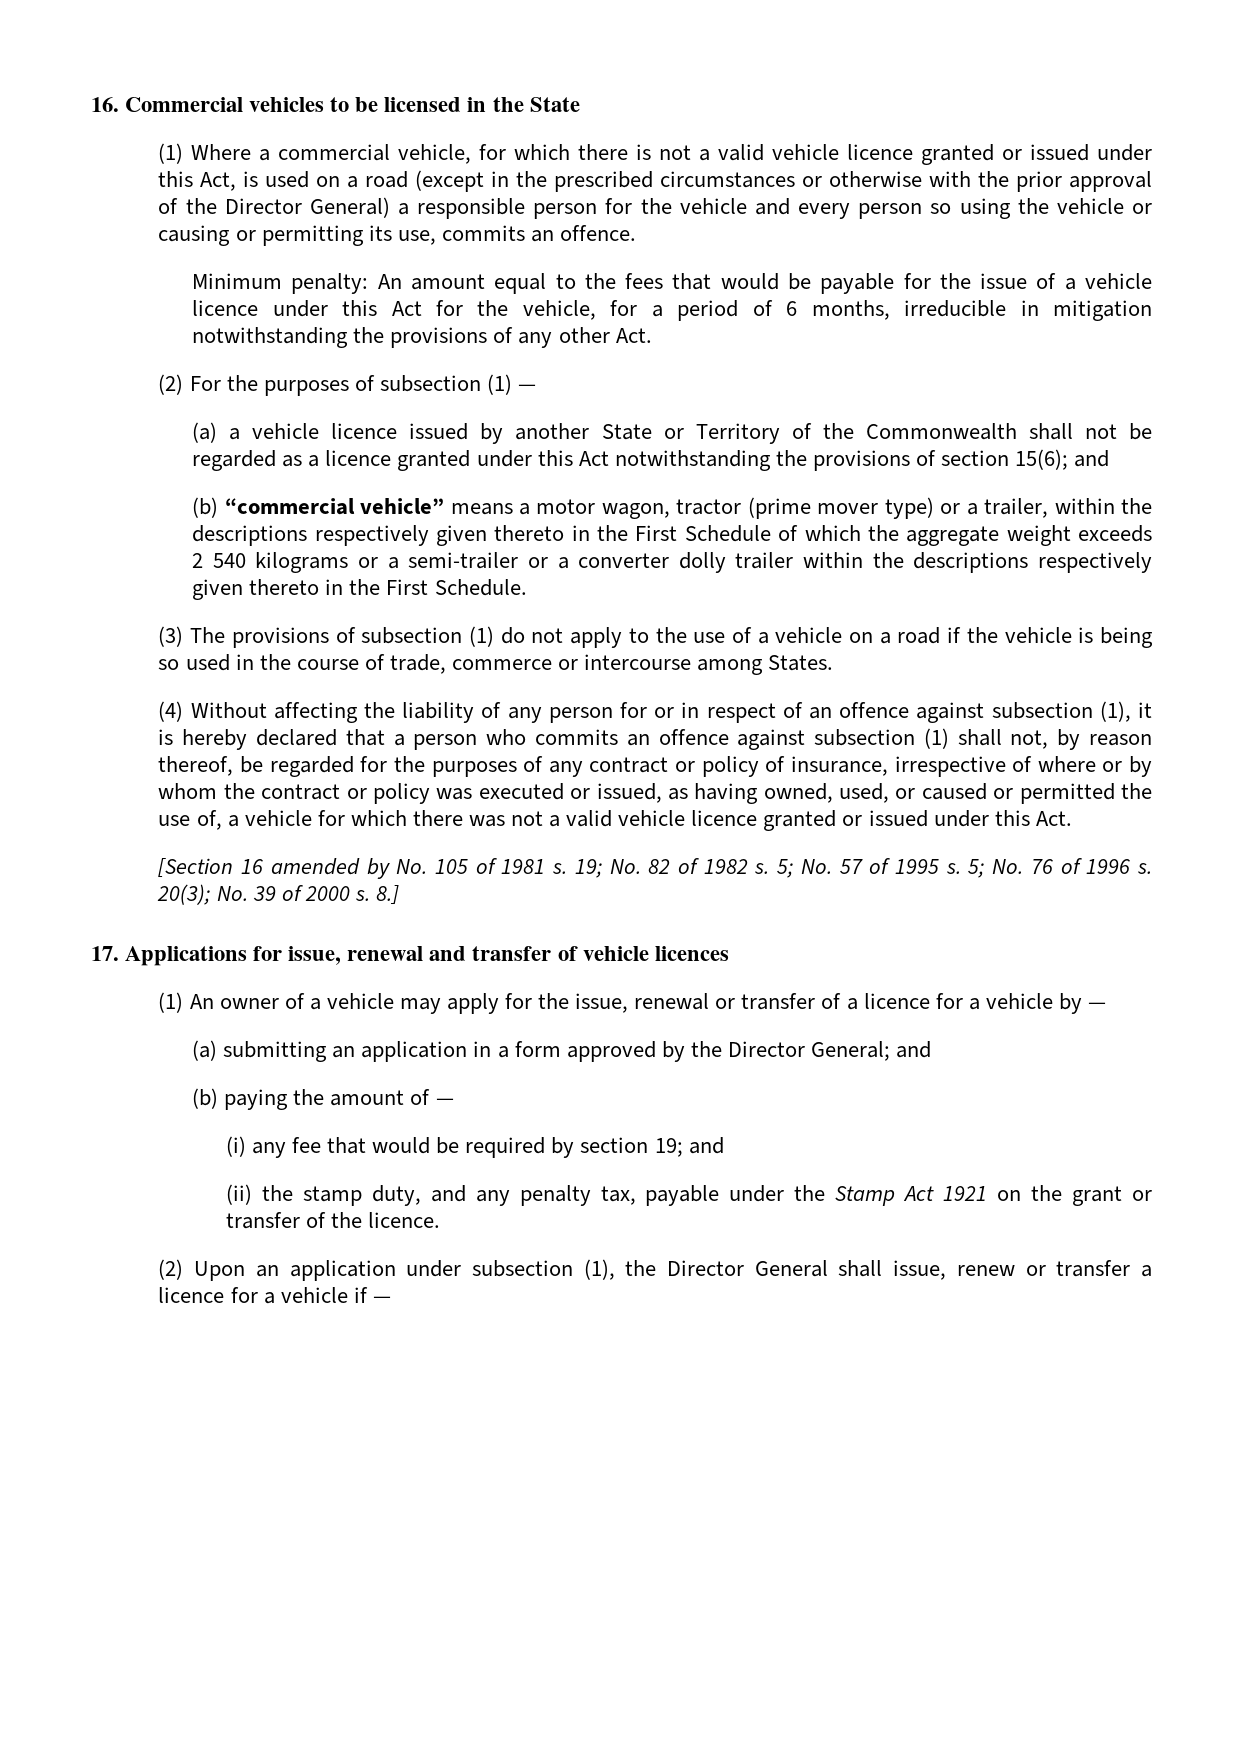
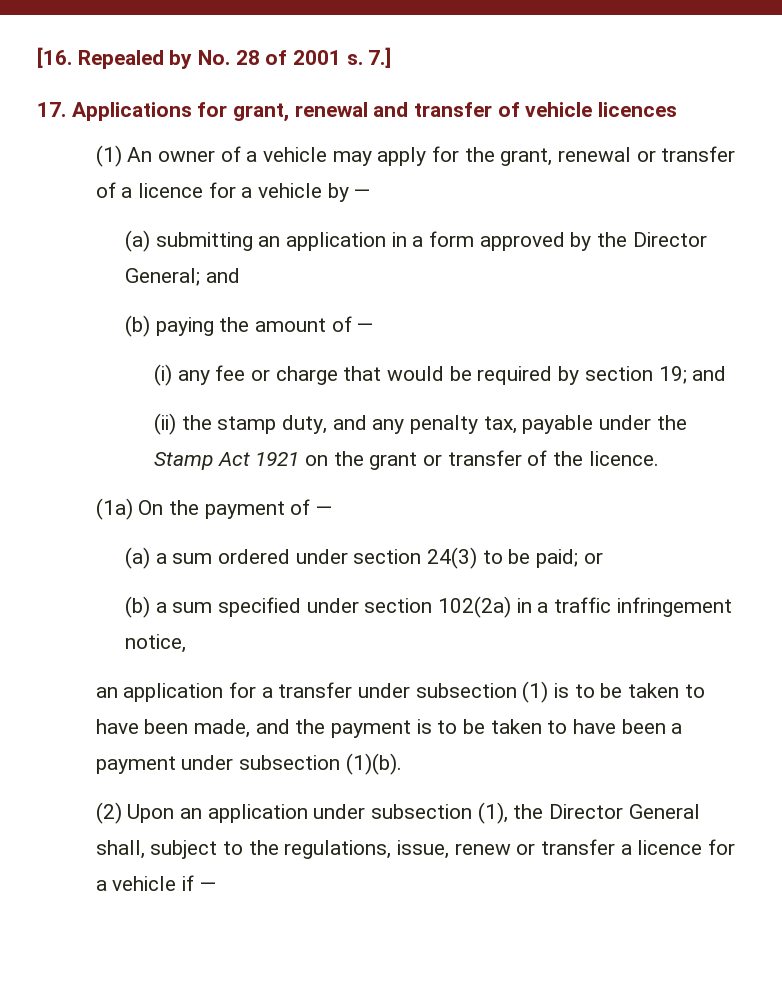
- 16. Commercial vehicles to be licensed in the State
- (1) Where a commercial vehicle, for which there is not a valid vehicle licence granted or issued under this Act, is used on a road (except in the prescribed circumstances or otherwise with the prior approval of the Director General) a responsible person for the vehicle and every person so using the vehicle or causing or permitting its use, commits an offence.
- Minimum penalty: An amount equal to the fees that would be payable for the issue of a vehicle licence under this Act for the vehicle, for a period of 6 months, irreducible in mitigation notwithstanding the provisions of any other Act.
- (2) For the purposes of subsection (1) —
- (a) a vehicle licence issued by another State or Territory of the Commonwealth shall not be regarded as a licence granted under this Act notwithstanding the provisions of section 15(6); and
- (b) “commercial vehicle” means a motor wagon, tractor (prime mover type) or a trailer, within the descriptions respectively given thereto in the First Schedule of which the aggregate weight exceeds 2 540 kilograms or a semi-trailer or a converter dolly trailer within the descriptions respectively given thereto in the First Schedule.
- (3) The provisions of subsection (1) do not apply to the use of a vehicle on a road if the vehicle is being so used in the course of trade, commerce or intercourse among States.
- (4) Without affecting the liability of any person for or in respect of an offence against subsection (1), it is hereby declared that a person who commits an offence against subsection (1) shall not, by reason thereof, be regarded for the purposes of any contract or policy of insurance, irrespective of where or by whom the contract or policy was executed or issued, as having owned, used, or caused or permitted the use of, a vehicle for which there was not a valid vehicle licence granted or issued under this Act.
- [Section 16 amended by No. 105 of 1981 s. 19; No. 82 of 1982 s. 5; No. 57 of 1995 s. 5; No. 76 of 1996 s. 20(3); No. 39 of 2000 s. 8.]
+ [16. Repealed by No. 28 of 2001 s. 7.]
- 17. Applications for issue, renewal and transfer of vehicle licences
+ 17. Applications for grant, renewal and transfer of vehicle licences
- (1) An owner of a vehicle may apply for the issue, renewal or transfer of a licence for a vehicle by —
+ (1) An owner of a vehicle may apply for the grant, renewal or transfer of a licence for a vehicle by —
- (i) any fee that would be required by section 19; and
+ (i) any fee or charge that would be required by section 19; and
+ (1a) On the payment of —
+ (a) a sum ordered under section 24(3) to be paid; or
+ (b) a sum specified under section 102(2a) in a traffic infringement notice,
+ an application for a transfer under subsection (1) is to be taken to have been made, and the payment is to be taken to have been a payment under subsection (1)(b).
- (2) Upon an application under subsection (1), the Director General shall issue, renew or transfer a licence for a vehicle if —
+ (2) Upon an application under subsection (1), the Director General shall, subject to the regulations, issue, renew or transfer a licence for a vehicle if —

